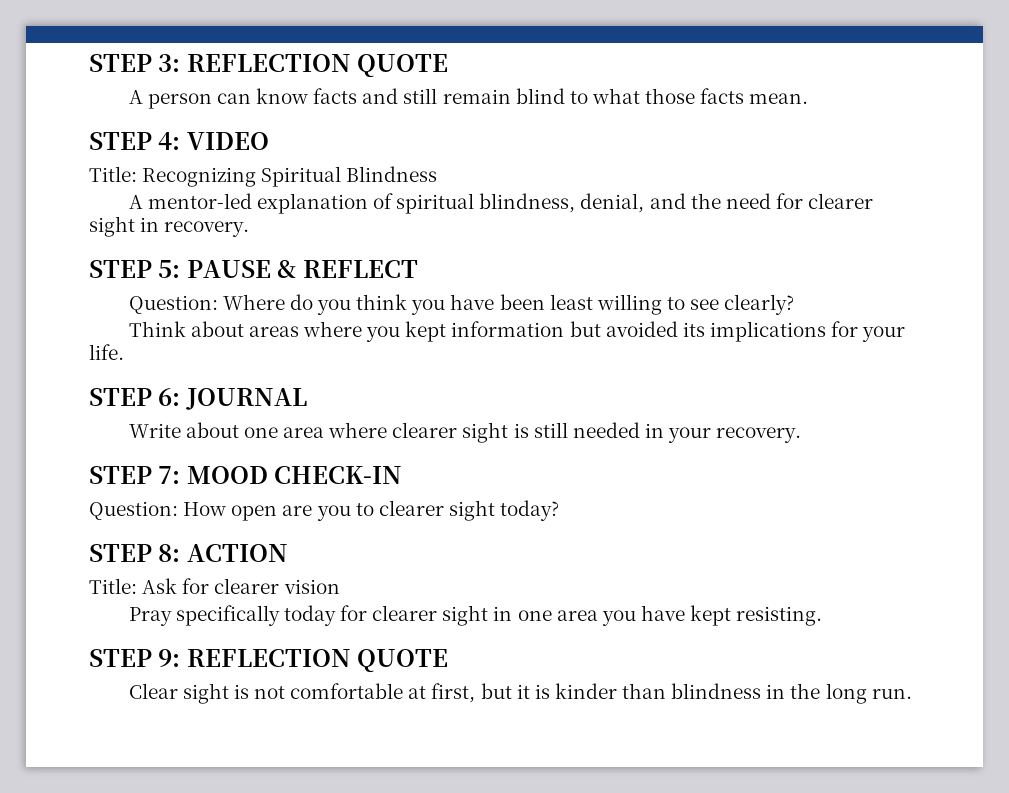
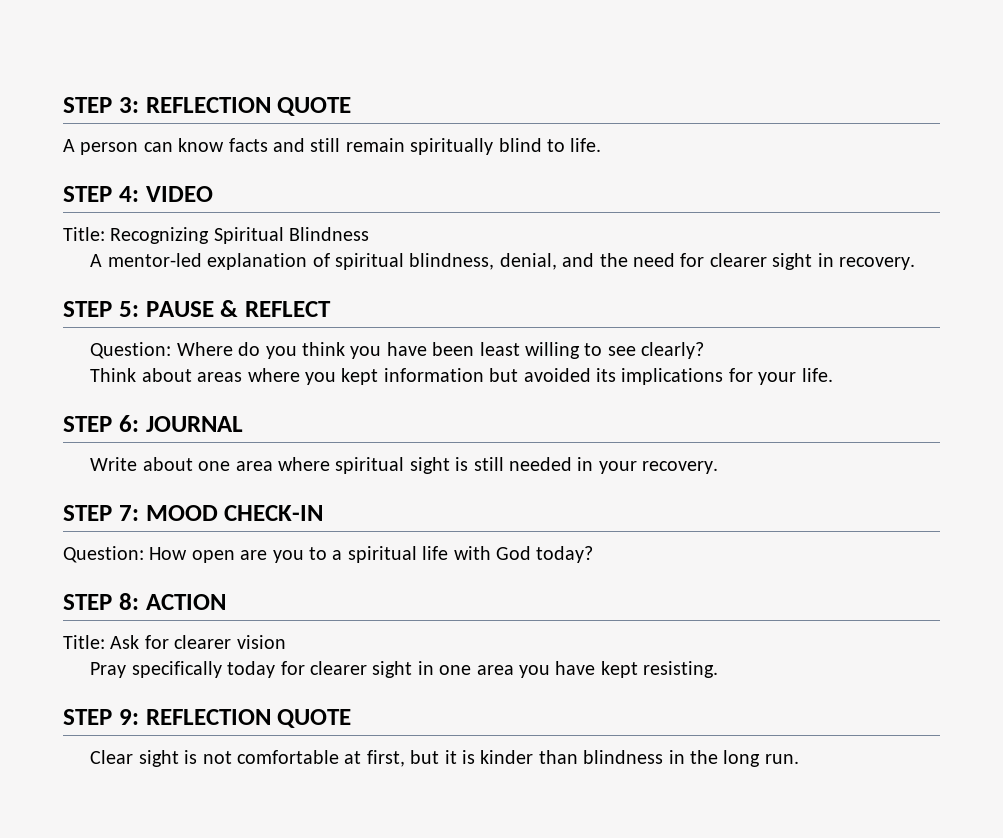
- A person can know facts and still remain blind to what those facts mean.
+ A person can know facts and still remain spiritually blind to life.
- Write about one area where clearer sight is still needed in your recovery.
+ Write about one area where spiritual sight is still needed in your recovery.
- Question: How open are you to clearer sight today?
+ Question: How open are you to a spiritual life with God today?

